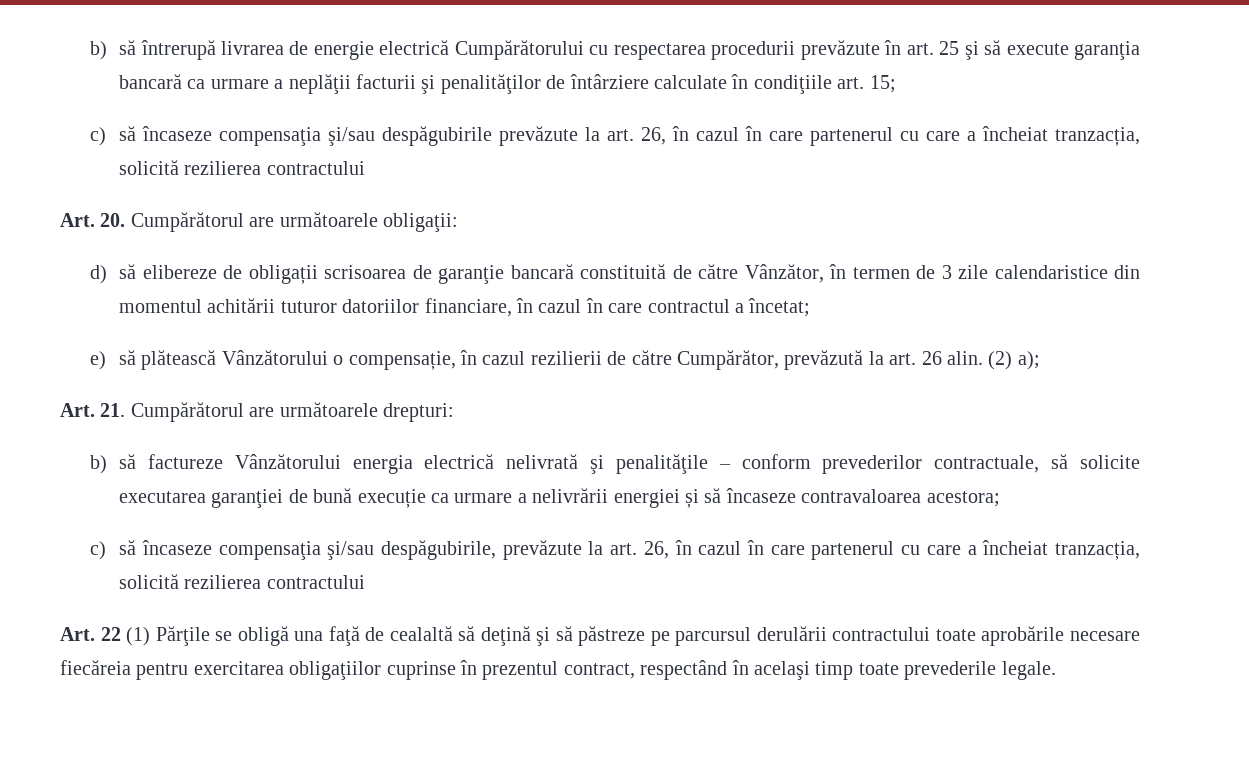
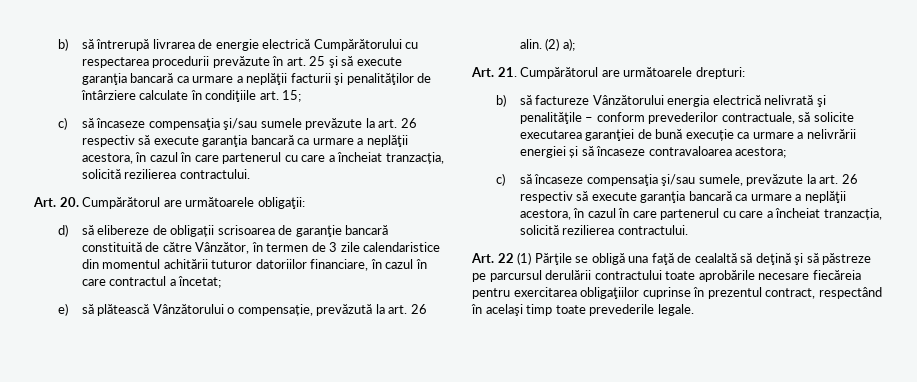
- c) să încaseze compensaţia şi/sau despăgubirile prevăzute la art. 26, în cazul în care partenerul cu care a încheiat tranzacția, solicită rezilierea contractului
+ c) să încaseze compensaţia şi/sau sumele prevăzute la art. 26 respectiv să execute garanţia bancară ca urmare a neplăţii acestora, în cazul în care partenerul cu care a încheiat tranzacția, solicită rezilierea contractului.
- e) să plătească Vânzătorului o compensație, în cazul rezilierii de către Cumpărător, prevăzută la art. 26 alin.
+ e) să plătească Vânzătorului o compensație, prevăzută la art. 26 alin.
- c) să încaseze compensaţia şi/sau despăgubirile, prevăzute la art. 26, în cazul în care partenerul cu care a încheiat tranzacția, solicită rezilierea contractului
+ c) să încaseze compensaţia şi/sau sumele, prevăzute la art. 26 respectiv să execute garanţia bancară ca urmare a neplăţii acestora, în cazul în care partenerul cu care a încheiat tranzacția, solicită rezilierea contractului.

